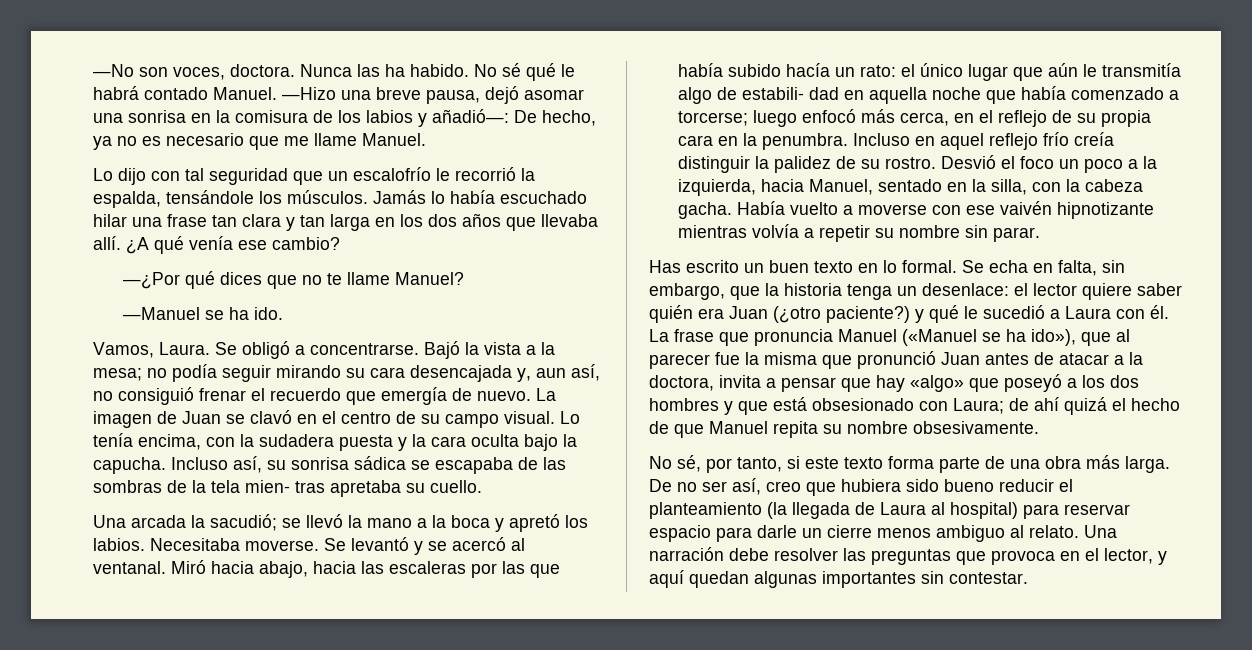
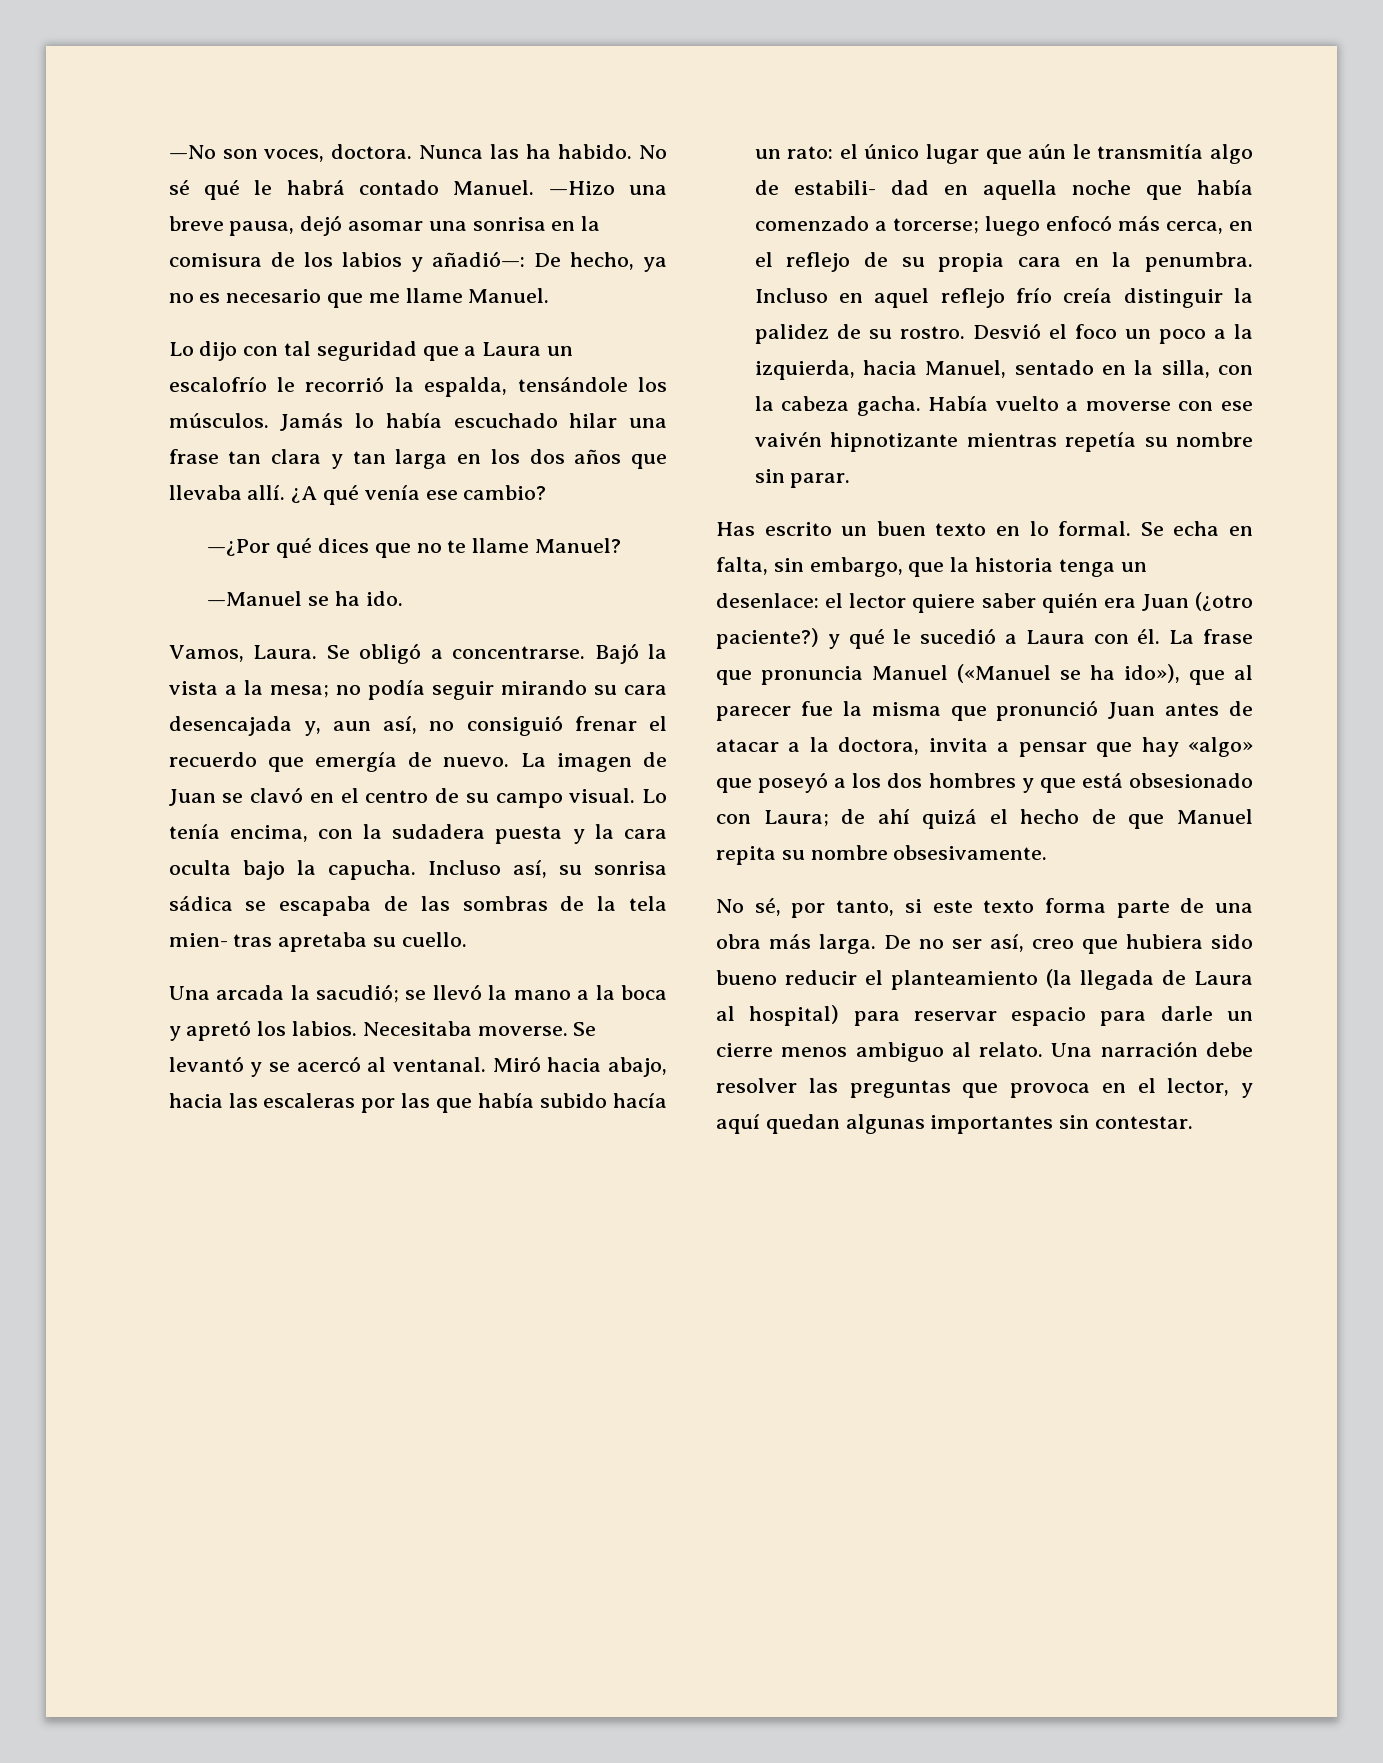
- Lo dijo con tal seguridad que un escalofrío le recorrió la espalda, tensándole los músculos.
+ Lo dijo con tal seguridad que a Laura un escalofrío le recorrió la espalda, tensándole los músculos.
- Había vuelto a moverse con ese vaivén hipnotizante mientras volvía a repetir su nombre sin parar.
+ Había vuelto a moverse con ese vaivén hipnotizante mientras repetía su nombre sin parar.

